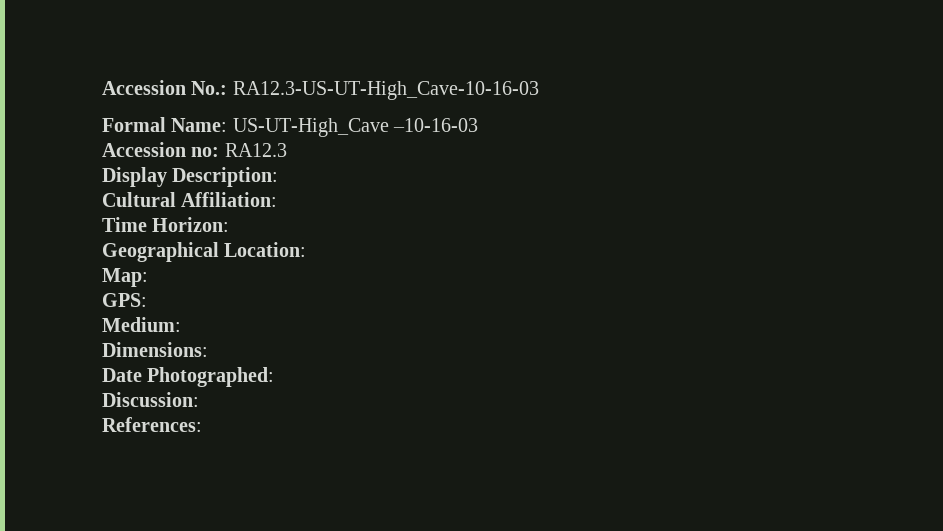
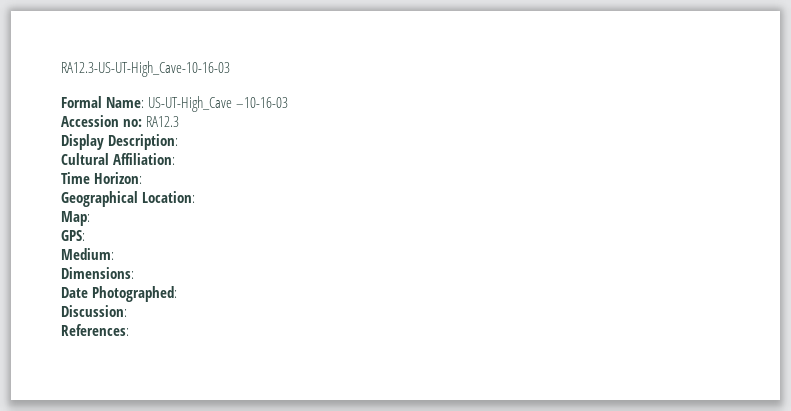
- Accession No.: RA12.3-US-UT-High_Cave-10-16-03
+ RA12.3-US-UT-High_Cave-10-16-03

